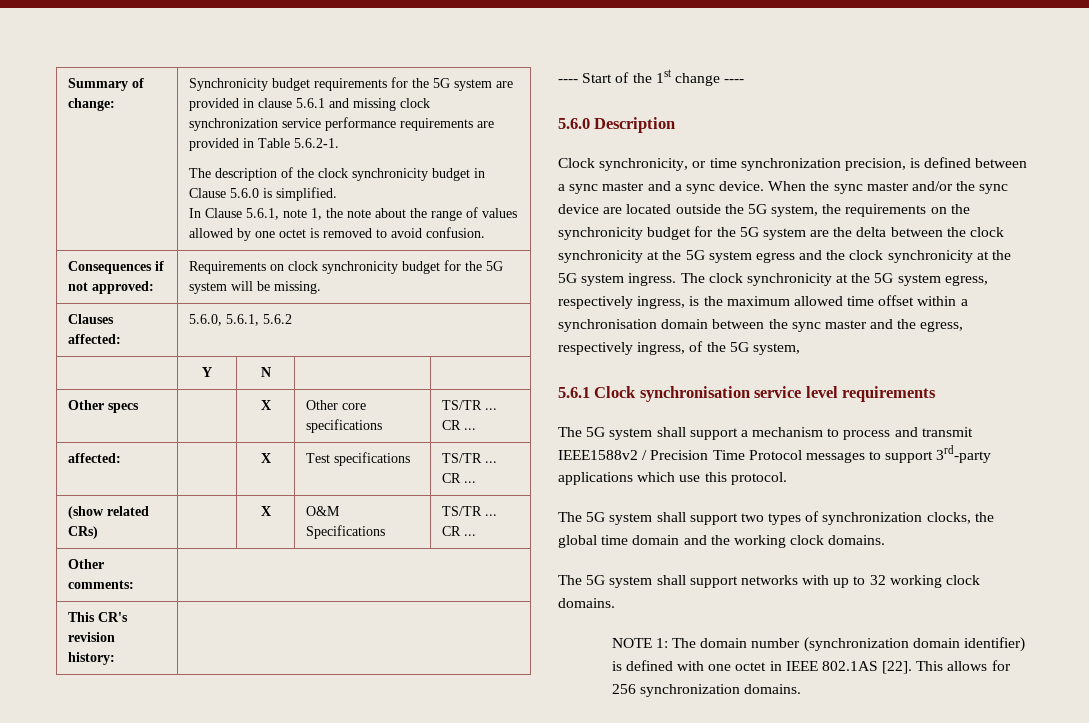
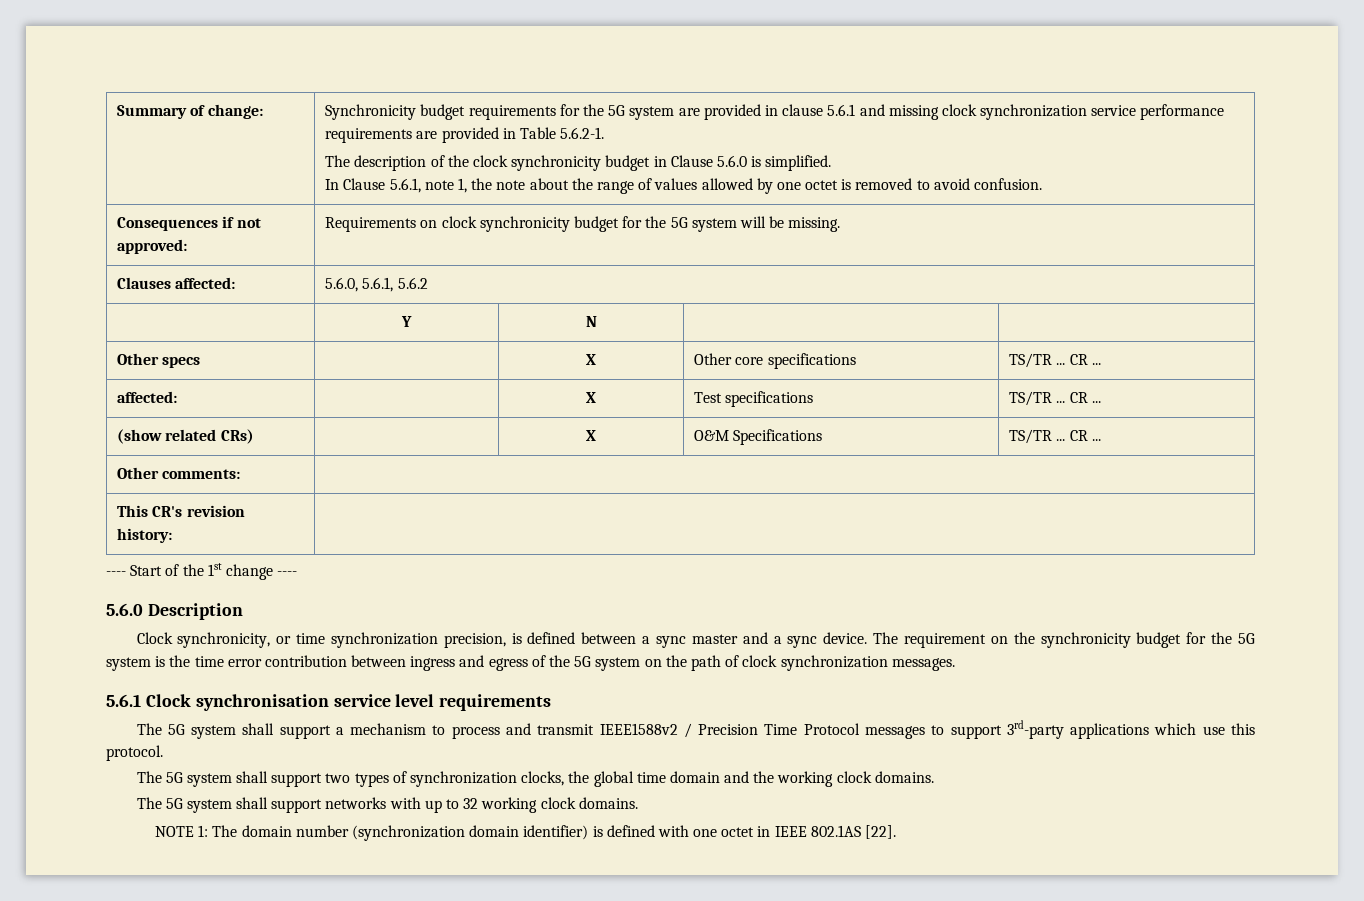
- When the sync master and/or the sync device are located outside the 5G system, the requirements on the synchronicity budget for the 5G system are the delta between the clock synchronicity at the 5G system egress and the clock synchronicity at the 5G system ingress. The clock synchronicity at the 5G system egress, respectively ingress, is the maximum allowed time offset within a synchronisation domain between the sync master and the egress, respectively ingress, of the 5G system,
+ The requirement on the synchronicity budget for the 5G system is the time error contribution between ingress and egress of the 5G system on the path of clock synchronization messages.
- This allows for 256 synchronization domains.

